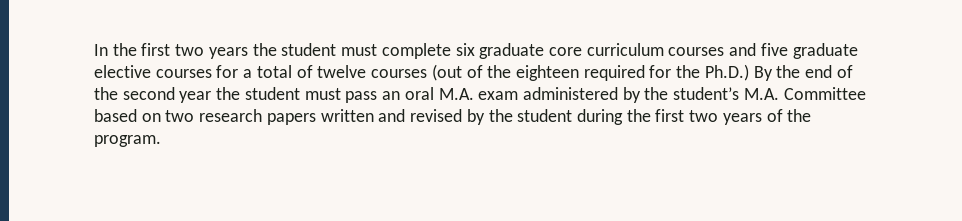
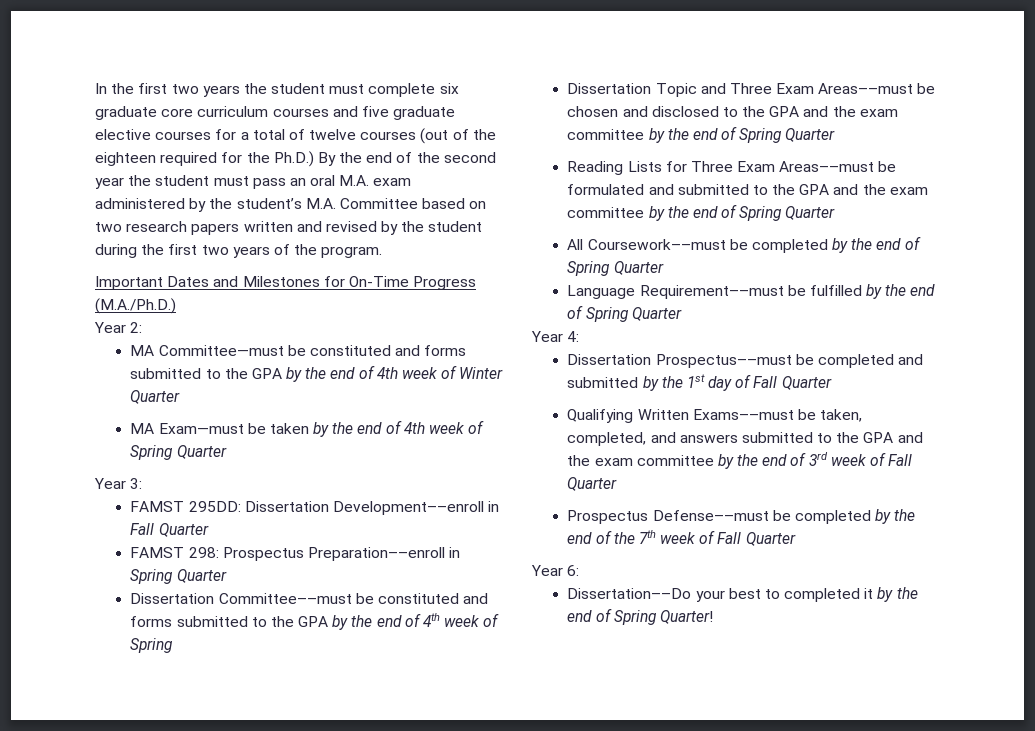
+ Important Dates and Milestones for On-Time Progress (M.A./Ph.D.)
+ Year 2:
+ MA Committee—must be constituted and forms submitted to the GPA by the end of 4th week of Winter Quarter
+ MA Exam—must be taken by the end of 4th week of Spring Quarter
+ Year 3:
+ FAMST 295DD: Dissertation Development––enroll in Fall Quarter
+ FAMST 298: Prospectus Preparation––enroll in Spring Quarter
+ Dissertation Committee––must be constituted and forms submitted to the GPA by the end of 4th week of Spring
+ Dissertation Topic and Three Exam Areas––must be chosen and disclosed to the GPA and the exam committee by the end of Spring Quarter
+ Reading Lists for Three Exam Areas––must be formulated and submitted to the GPA and the exam committee by the end of Spring Quarter
+ All Coursework––must be completed by the end of Spring Quarter
+ Language Requirement––must be fulfilled by the end of Spring Quarter
+ Year 4:
+ Dissertation Prospectus––must be completed and submitted by the 1st day of Fall Quarter
+ Qualifying Written Exams––must be taken, completed, and answers submitted to the GPA and the exam committee by the end of 3rd week of Fall Quarter
+ Prospectus Defense––must be completed by the end of the 7th week of Fall Quarter
+ Year 6:
+ Dissertation––Do your best to completed it by the end of Spring Quarter!

